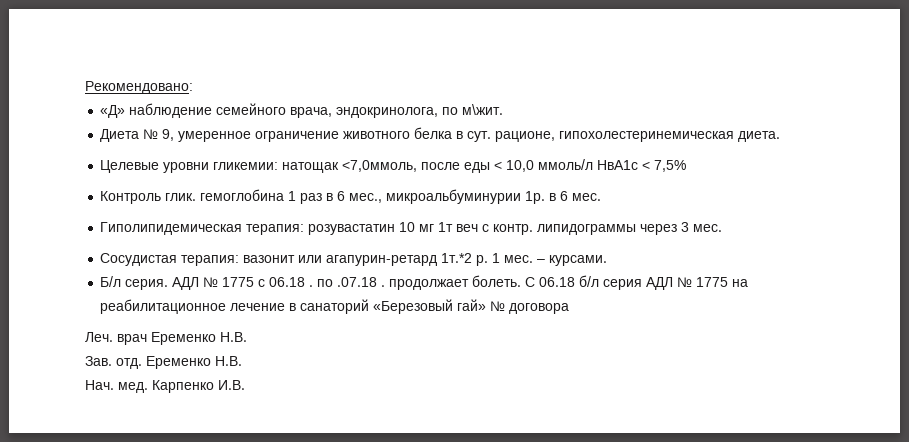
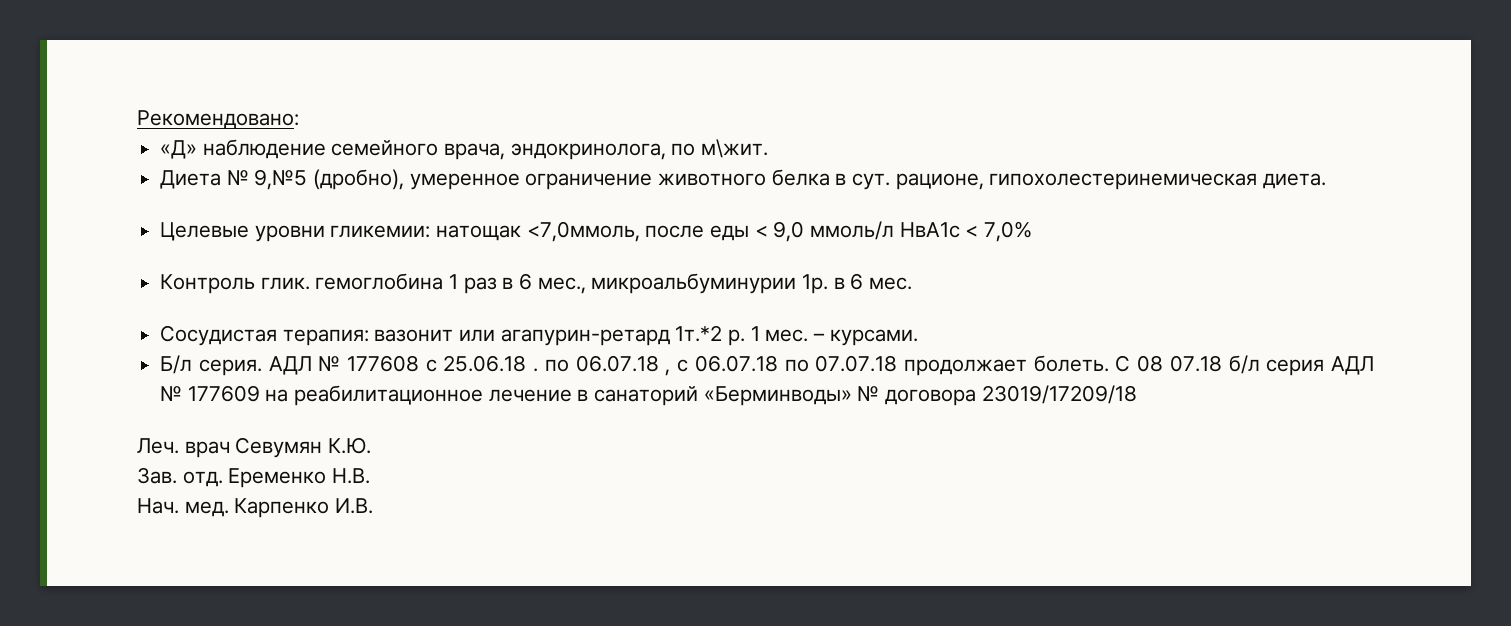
- Диета № 9, умеренное ограничение животного белка в сут. рационе, гипохолестеринемическая диета.
+ Диета № 9,№5 (дробно), умеренное ограничение животного белка в сут. рационе, гипохолестеринемическая диета.
- Целевые уровни гликемии: натощак <7,0ммоль, после еды < 10,0 ммоль/л НвА1с < 7,5%
+ Целевые уровни гликемии: натощак <7,0ммоль, после еды < 9,0 ммоль/л НвА1с < 7,0%
- Гиполипидемическая терапия: розувастатин 10 мг 1т веч с контр. липидограммы через 3 мес.
- АДЛ № 1775 с 06.18 . по .07.18 . продолжает болеть.
+ АДЛ № 177608 с 25.06.18 . по 06.07.18 , с 06.07.18 по 07.07.18 продолжает болеть.
- С 06.18 б/л серия АДЛ № 1775 на реабилитационное лечение в санаторий «Березовый гай» № договора
+ С 08 07.18 б/л серия АДЛ № 177609 на реабилитационное лечение в санаторий «Берминводы» № договора 23019/17209/18
- Леч. врач Еременко Н.В.
+ Леч. врач Севумян К.Ю.

